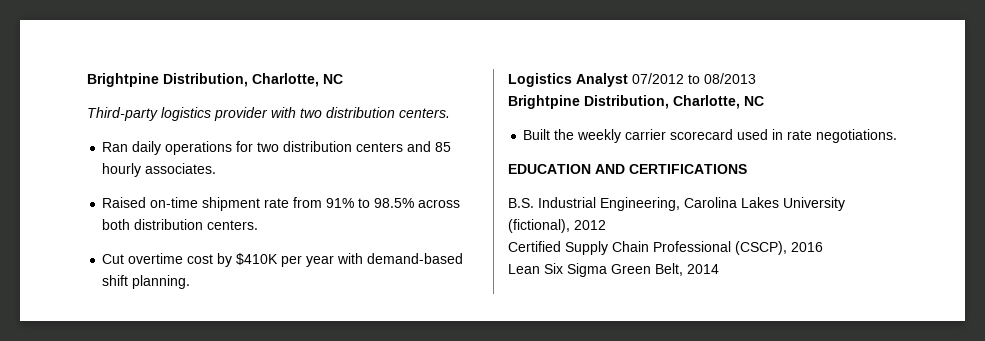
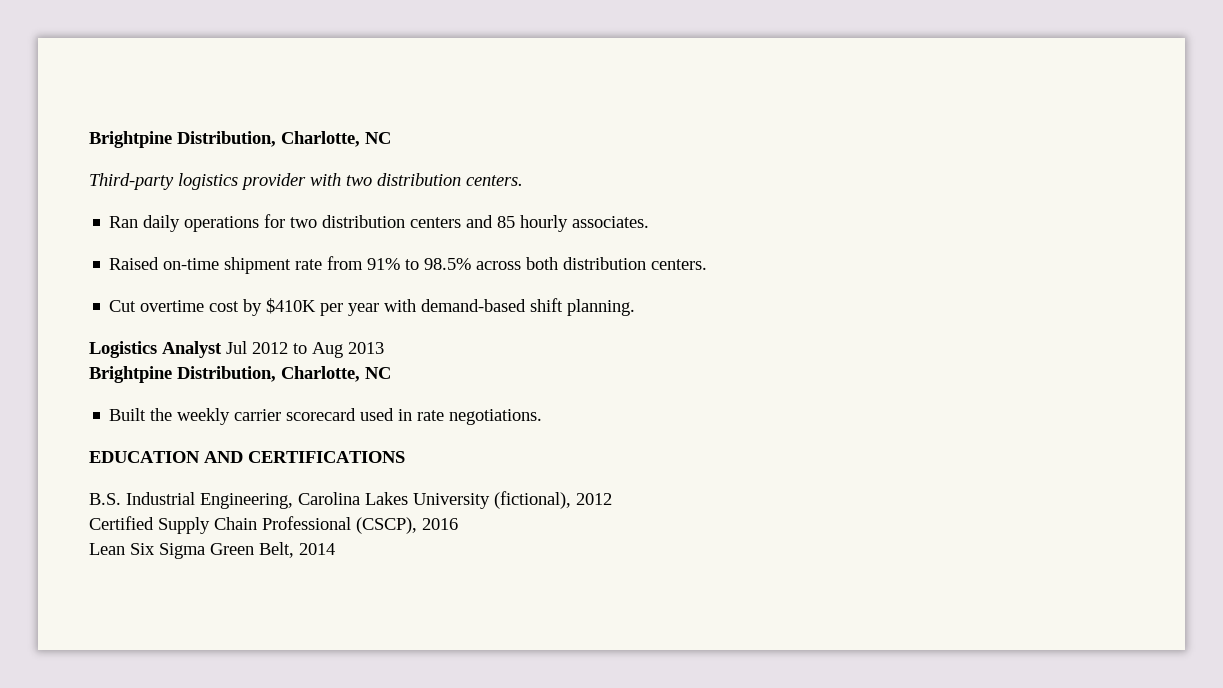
- Logistics Analyst 07/2012 to 08/2013
+ Logistics Analyst Jul 2012 to Aug 2013

